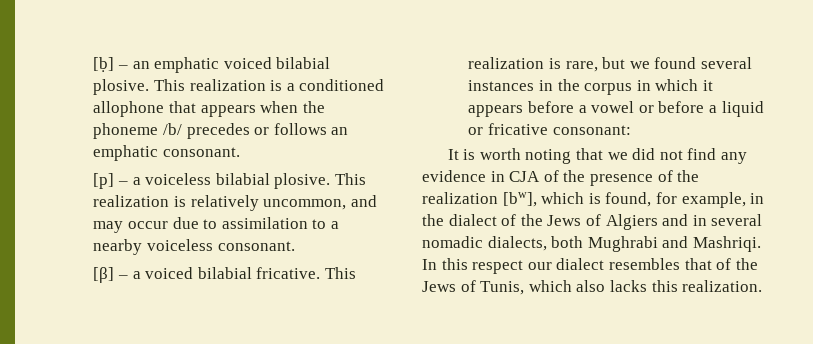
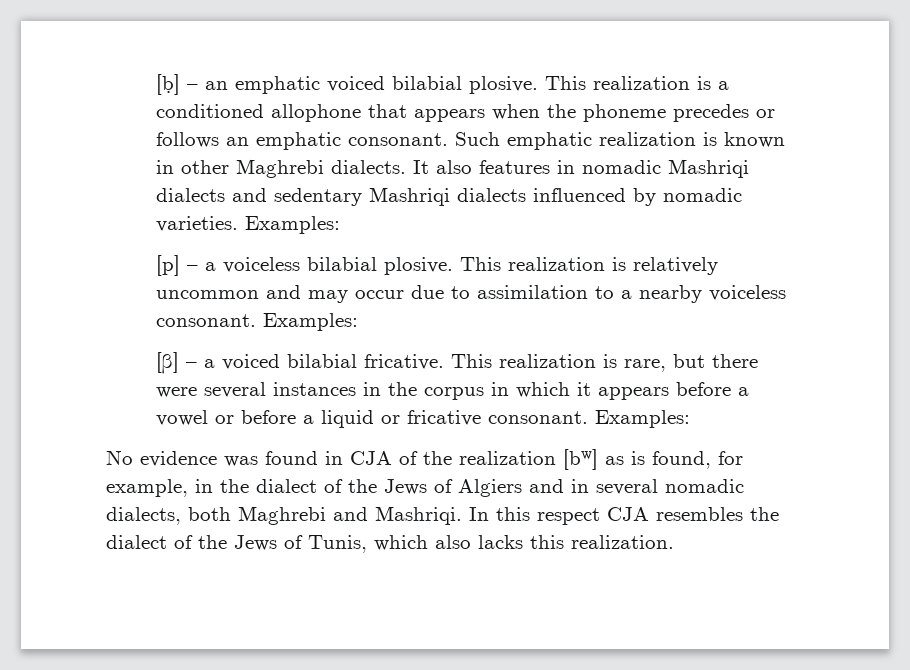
- This realization is a conditioned allophone that appears when the phoneme /b/ precedes or follows an emphatic consonant.
+ This realization is a conditioned allophone that appears when the phoneme precedes or follows an emphatic consonant. Such emphatic realization is known in other Maghrebi dialects. It also features in nomadic Mashriqi dialects and sedentary Mashriqi dialects influenced by nomadic varieties. Examples:
- This realization is relatively uncommon, and may occur due to assimilation to a nearby voiceless consonant.
+ This realization is relatively uncommon and may occur due to assimilation to a nearby voiceless consonant. Examples:
- This realization is rare, but we found several instances in the corpus in which it appears before a vowel or before a liquid or fricative consonant:
- It is worth noting that we did not find any evidence in CJA of the presence of the realization [bw], which is found, for example, in the dialect of the Jews of Algiers and in several nomadic dialects, both Mughrabi and Mashriqi.
+ This realization is rare, but there were several instances in the corpus in which it appears before a vowel or before a liquid or fricative consonant. Examples:
+ No evidence was found in CJA of the realization [bw] as is found, for example, in the dialect of the Jews of Algiers and in several nomadic dialects, both Maghrebi and Mashriqi.
- In this respect our dialect resembles that of the Jews of Tunis, which also lacks this realization.
+ In this respect CJA resembles the dialect of the Jews of Tunis, which also lacks this realization.

